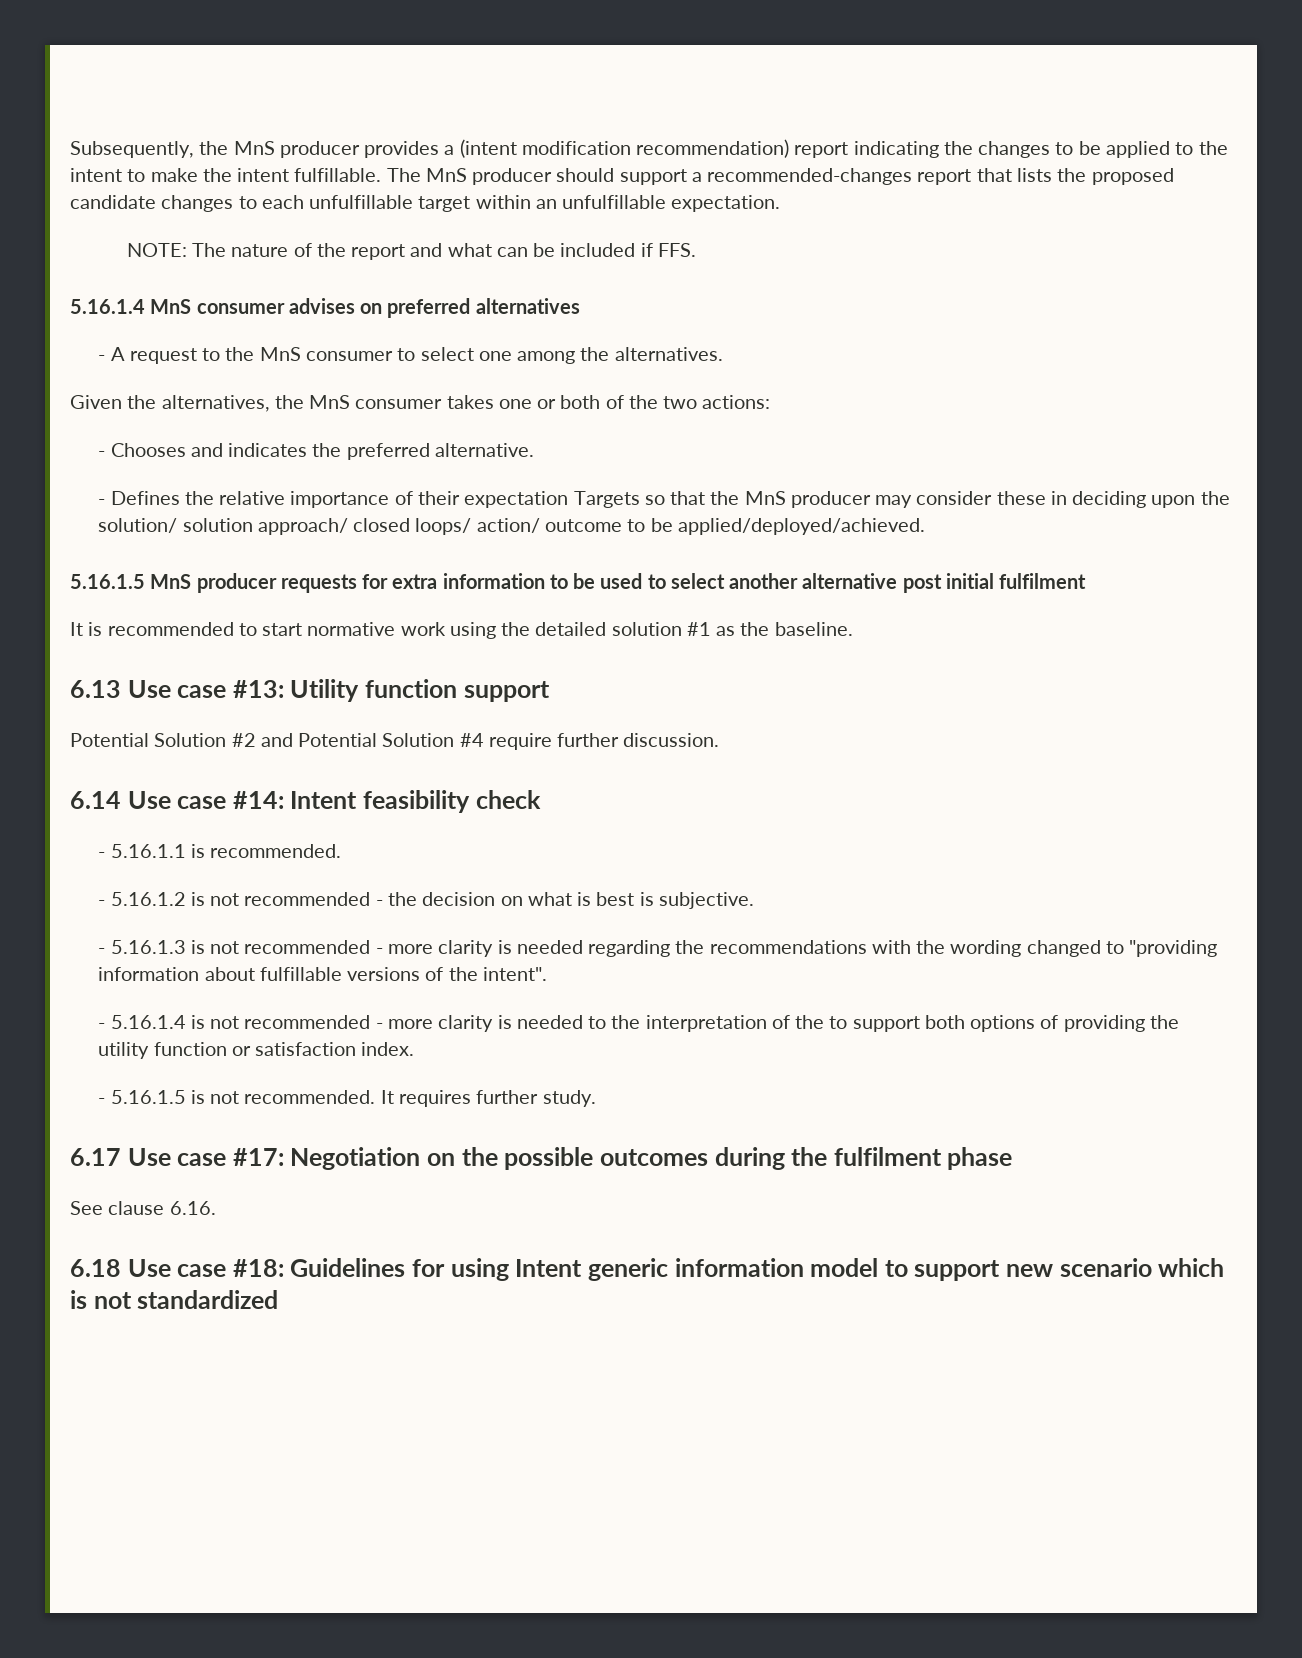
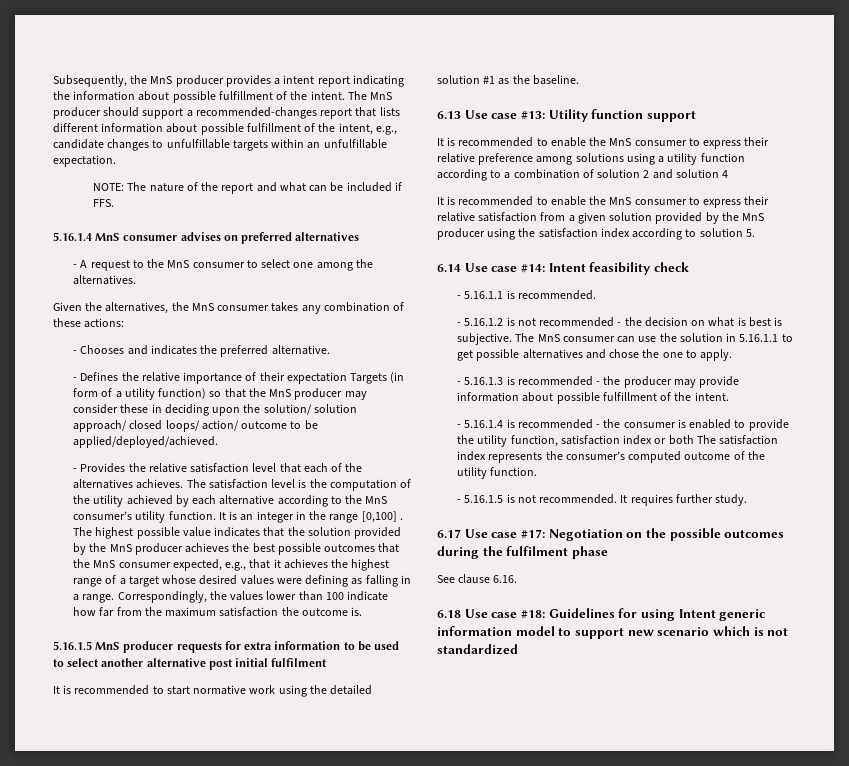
- Subsequently, the MnS producer provides a (intent modification recommendation) report indicating the changes to be applied to the intent to make the intent fulfillable.
+ Subsequently, the MnS producer provides a intent report indicating the information about possible fulfillment of the intent.
- The MnS producer should support a recommended-changes report that lists the proposed candidate changes to each unfulfillable target within an unfulfillable expectation.
+ The MnS producer should support a recommended-changes report that lists different information about possible fulfillment of the intent, e.g., candidate changes to unfulfillable targets within an unfulfillable expectation.
- Given the alternatives, the MnS consumer takes one or both of the two actions:
+ Given the alternatives, the MnS consumer takes any combination of these actions:
- - Defines the relative importance of their expectation Targets so that the MnS producer may consider these in deciding upon the solution/ solution approach/ closed loops/ action/ outcome to be applied/deployed/achieved.
+ - Defines the relative importance of their expectation Targets (in form of a utility function) so that the MnS producer may consider these in deciding upon the solution/ solution approach/ closed loops/ action/ outcome to be applied/deployed/achieved.
+ - Provides the relative satisfaction level that each of the alternatives achieves. The satisfaction level is the computation of the utility achieved by each alternative according to the MnS consumer’s utility function. It is an integer in the range [0,100] . The highest possible value indicates that the solution provided by the MnS producer achieves the best possible outcomes that the MnS consumer expected, e.g., that it achieves the highest range of a target whose desired values were defining as falling in a range. Correspondingly, the values lower than 100 indicate how far from the maximum satisfaction the outcome is.
- Potential Solution #2 and Potential Solution #4 require further discussion.
+ It is recommended to enable the MnS consumer to express their relative preference among solutions using a utility function according to a combination of solution 2 and solution 4
+ It is recommended to enable the MnS consumer to express their relative satisfaction from a given solution provided by the MnS producer using the satisfaction index according to solution 5.
+ The MnS consumer can use the solution in 5.16.1.1 to get possible alternatives and chose the one to apply.
- - 5.16.1.3 is not recommended - more clarity is needed regarding the recommendations with the wording changed to "providing information about fulfillable versions of the intent".
+ - 5.16.1.3 is recommended - the producer may provide information about possible fulfillment of the intent.
- - 5.16.1.4 is not recommended - more clarity is needed to the interpretation of the to support both options of providing the utility function or satisfaction index.
+ - 5.16.1.4 is recommended - the consumer is enabled to provide the utility function, satisfaction index or both The satisfaction index represents the consumer’s computed outcome of the utility function.

